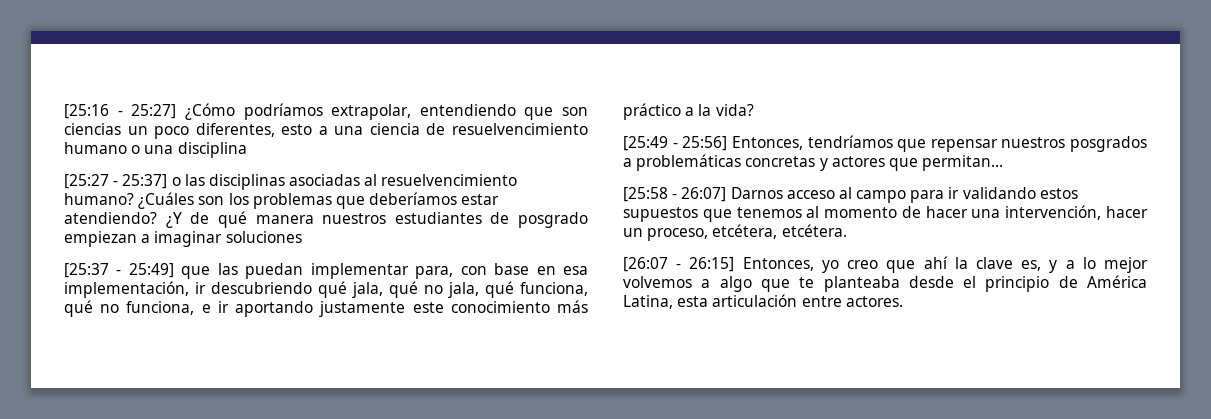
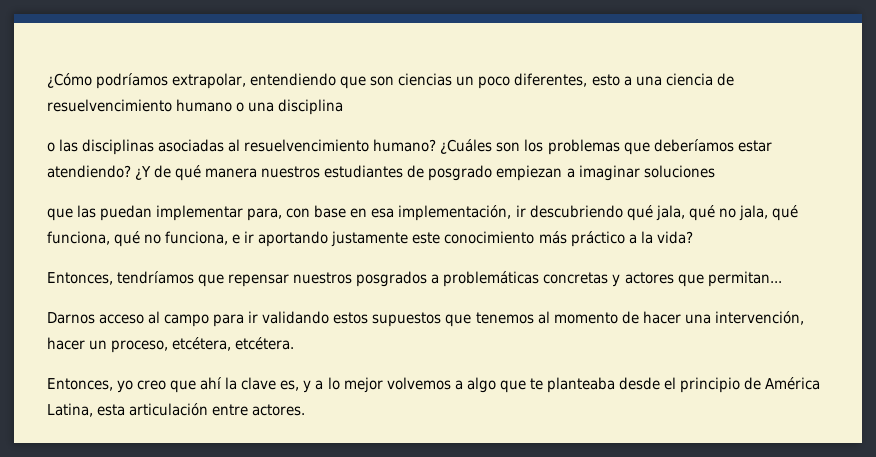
- [25:16 - 25:27] ¿Cómo podríamos extrapolar, entendiendo que son ciencias un poco diferentes, esto a una ciencia de resuelvencimiento humano o una disciplina
+ ¿Cómo podríamos extrapolar, entendiendo que son ciencias un poco diferentes, esto a una ciencia de resuelvencimiento humano o una disciplina
- [25:27 - 25:37] o las disciplinas asociadas al resuelvencimiento humano?
+ o las disciplinas asociadas al resuelvencimiento humano?
- [25:37 - 25:49] que las puedan implementar para, con base en esa implementación, ir descubriendo qué jala, qué no jala, qué funciona, qué no funciona, e ir aportando justamente este conocimiento más práctico a la vida?
+ que las puedan implementar para, con base en esa implementación, ir descubriendo qué jala, qué no jala, qué funciona, qué no funciona, e ir aportando justamente este conocimiento más práctico a la vida?
- [25:49 - 25:56] Entonces, tendríamos que repensar nuestros posgrados a problemáticas concretas y actores que permitan...
+ Entonces, tendríamos que repensar nuestros posgrados a problemáticas concretas y actores que permitan...
- [25:58 - 26:07] Darnos acceso al campo para ir validando estos supuestos que tenemos al momento de hacer una intervención, hacer un proceso, etcétera, etcétera.
+ Darnos acceso al campo para ir validando estos supuestos que tenemos al momento de hacer una intervención, hacer un proceso, etcétera, etcétera.
- [26:07 - 26:15] Entonces, yo creo que ahí la clave es, y a lo mejor volvemos a algo que te planteaba desde el principio de América Latina, esta articulación entre actores.
+ Entonces, yo creo que ahí la clave es, y a lo mejor volvemos a algo que te planteaba desde el principio de América Latina, esta articulación entre actores.

